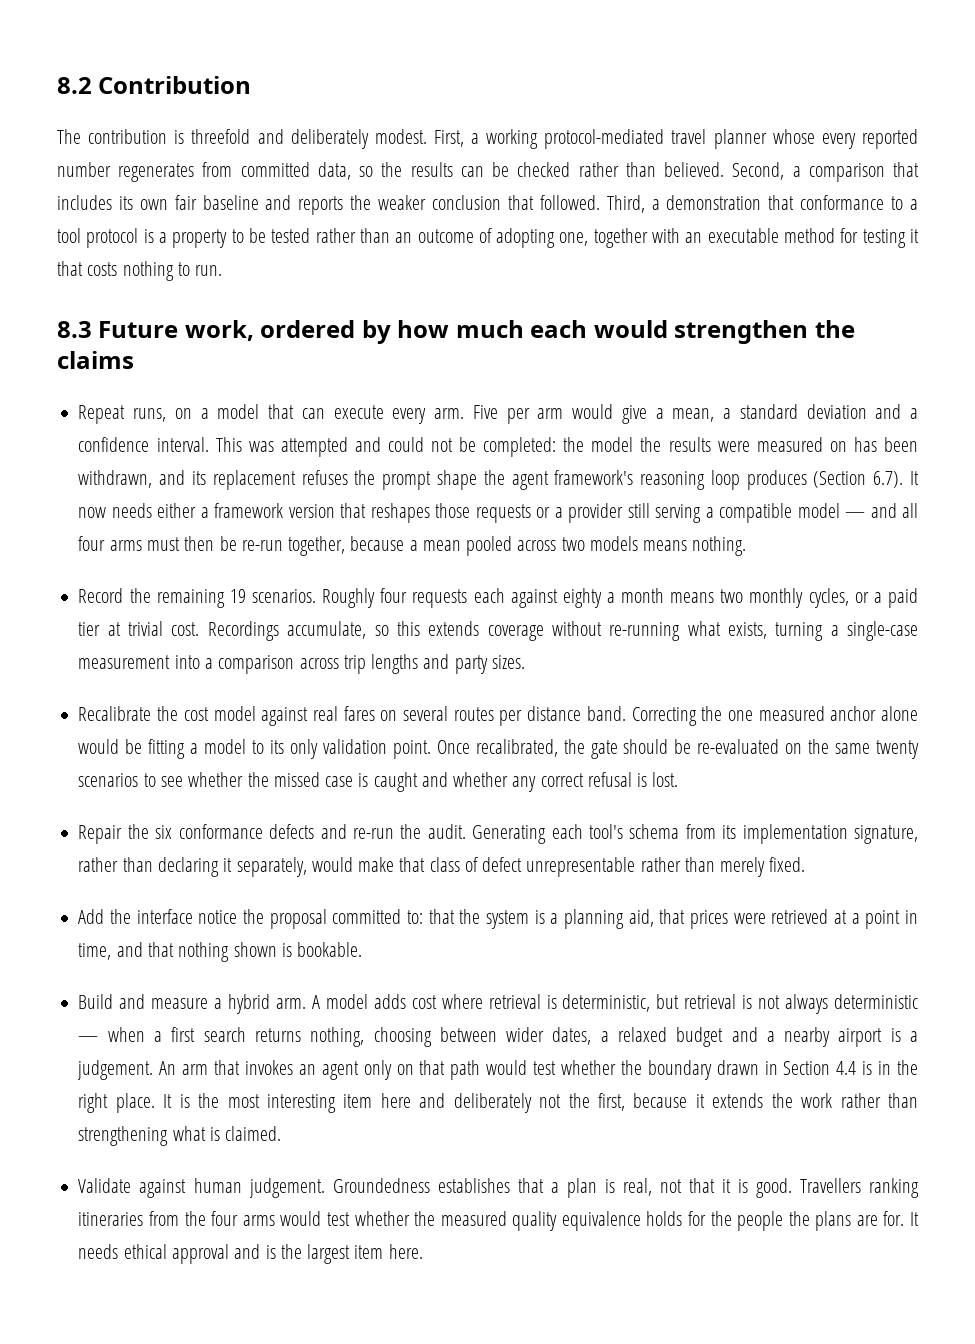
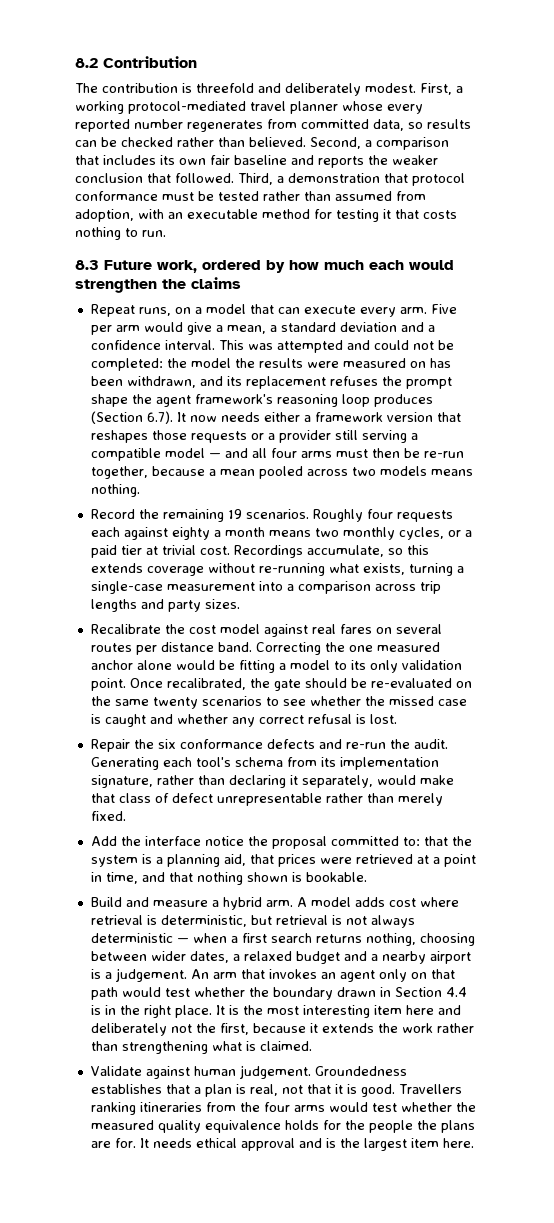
- First, a working protocol-mediated travel planner whose every reported number regenerates from committed data, so the results can be checked rather than believed.
+ First, a working protocol-mediated travel planner whose every reported number regenerates from committed data, so results can be checked rather than believed.
- Third, a demonstration that conformance to a tool protocol is a property to be tested rather than an outcome of adopting one, together with an executable method for testing it that costs nothing to run.
+ Third, a demonstration that protocol conformance must be tested rather than assumed from adoption, with an executable method for testing it that costs nothing to run.

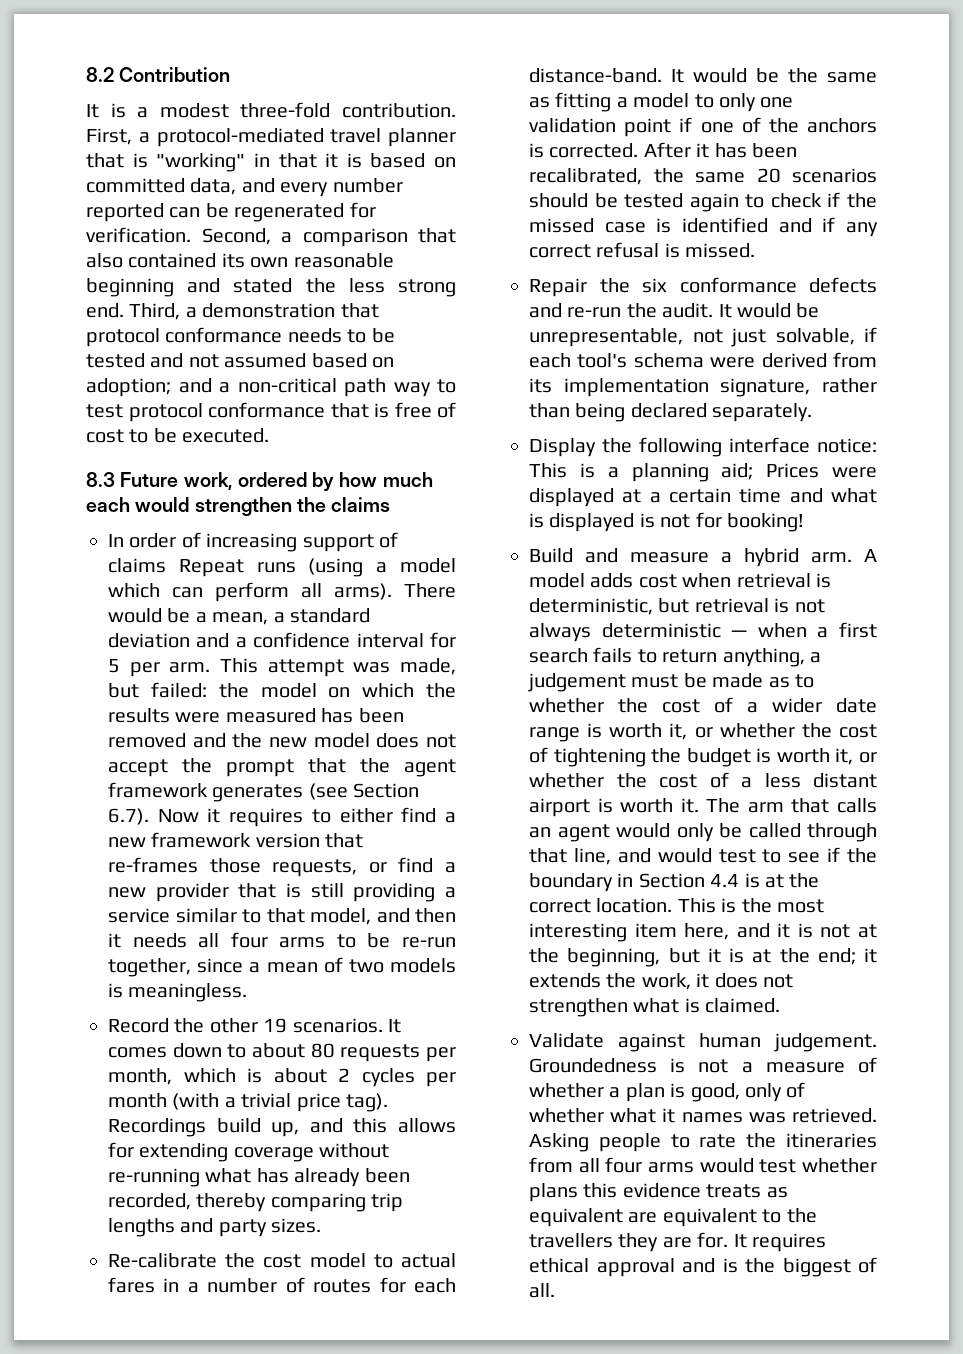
- The contribution is threefold and deliberately modest.
+ It is a modest three-fold contribution.
- First, a working protocol-mediated travel planner whose every reported number regenerates from committed data, so results can be checked rather than believed. Second, a comparison that includes its own fair baseline and reports the weaker conclusion that followed.
+ First, a protocol-mediated travel planner that is "working" in that it is based on committed data, and every number reported can be regenerated for verification. Second, a comparison that also contained its own reasonable beginning and stated the less strong end.
- Third, a demonstration that protocol conformance must be tested rather than assumed from adoption, with an executable method for testing it that costs nothing to run.
+ Third, a demonstration that protocol conformance needs to be tested and not assumed based on adoption; and a non-critical path way to test protocol conformance that is free of cost to be executed.
- Repeat runs, on a model that can execute every arm. Five per arm would give a mean, a standard deviation and a confidence interval. This was attempted and could not be completed: the model the results were measured on has been withdrawn, and its replacement refuses the prompt shape the agent framework's reasoning loop produces (Section 6.7). It now needs either a framework version that reshapes those requests or a provider still serving a compatible model — and all four arms must then be re-run together, because a mean pooled across two models means nothing.
+ In order of increasing support of claims Repeat runs (using a model which can perform all arms). There would be a mean, a standard deviation and a confidence interval for 5 per arm. This attempt was made, but failed: the model on which the results were measured has been removed and the new model does not accept the prompt that the agent framework generates (see Section 6.7). Now it requires to either find a new framework version that re-frames those requests, or find a new provider that is still providing a service similar to that model, and then it needs all four arms to be re-run together, since a mean of two models is meaningless.
- Record the remaining 19 scenarios.
+ Record the other 19 scenarios.
- Roughly four requests each against eighty a month means two monthly cycles, or a paid tier at trivial cost. Recordings accumulate, so this extends coverage without re-running what exists, turning a single-case measurement into a comparison across trip lengths and party sizes.
+ It comes down to about 80 requests per month, which is about 2 cycles per month (with a trivial price tag). Recordings build up, and this allows for extending coverage without re-running what has already been recorded, thereby comparing trip lengths and party sizes.
- Recalibrate the cost model against real fares on several routes per distance band. Correcting the one measured anchor alone would be fitting a model to its only validation point. Once recalibrated, the gate should be re-evaluated on the same twenty scenarios to see whether the missed case is caught and whether any correct refusal is lost.
+ Re-calibrate the cost model to actual fares in a number of routes for each distance-band. It would be the same as fitting a model to only one validation point if one of the anchors is corrected. After it has been recalibrated, the same 20 scenarios should be tested again to check if the missed case is identified and if any correct refusal is missed.
- Generating each tool's schema from its implementation signature, rather than declaring it separately, would make that class of defect unrepresentable rather than merely fixed.
- Add the interface notice the proposal committed to: that the system is a planning aid, that prices were retrieved at a point in time, and that nothing shown is bookable.
+ It would be unrepresentable, not just solvable, if each tool's schema were derived from its implementation signature, rather than being declared separately.
+ Display the following interface notice: This is a planning aid; Prices were displayed at a certain time and what is displayed is not for booking!
- A model adds cost where retrieval is deterministic, but retrieval is not always deterministic — when a first search returns nothing, choosing between wider dates, a relaxed budget and a nearby airport is a judgement. An arm that invokes an agent only on that path would test whether the boundary drawn in Section 4.4 is in the right place. It is the most interesting item here and deliberately not the first, because it extends the work rather than strengthening what is claimed.
+ A model adds cost when retrieval is deterministic, but retrieval is not always deterministic — when a first search fails to return anything, a judgement must be made as to whether the cost of a wider date range is worth it, or whether the cost of tightening the budget is worth it, or whether the cost of a less distant airport is worth it. The arm that calls an agent would only be called through that line, and would test to see if the boundary in Section 4.4 is at the correct location. This is the most interesting item here, and it is not at the beginning, but it is at the end; it extends the work, it does not strengthen what is claimed.
- Groundedness establishes that a plan is real, not that it is good. Travellers ranking itineraries from the four arms would test whether the measured quality equivalence holds for the people the plans are for.
+ Groundedness is not a measure of whether a plan is good, only of whether what it names was retrieved. Asking people to rate the itineraries from all four arms would test whether plans this evidence treats as equivalent are equivalent to the travellers they are for.
- It needs ethical approval and is the largest item here.
+ It requires ethical approval and is the biggest of all.

